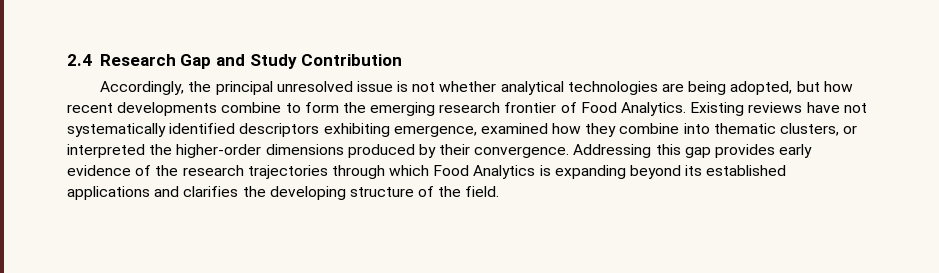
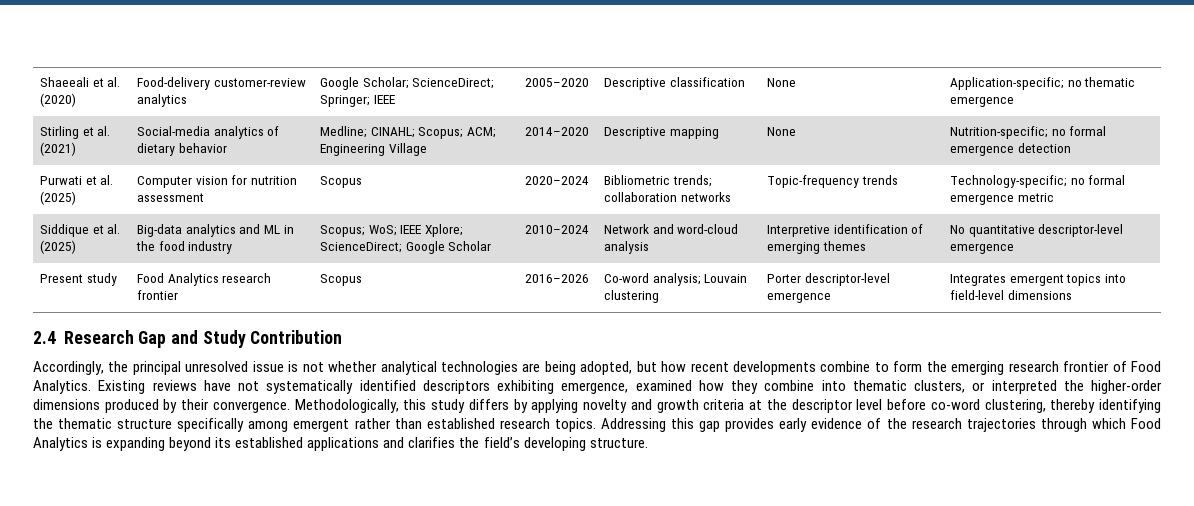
+ Shaeeali et al. (2020) | Food-delivery customer-review analytics | Google Scholar; ScienceDirect; Springer; IEEE | 2005–2020 | Descriptive classification | None | Application-specific; no thematic emergence
+ Stirling et al. (2021) | Social-media analytics of dietary behavior | Medline; CINAHL; Scopus; ACM; Engineering Village | 2014–2020 | Descriptive mapping | None | Nutrition-specific; no formal emergence detection
+ Purwati et al. (2025) | Computer vision for nutrition assessment | Scopus | 2020–2024 | Bibliometric trends; collaboration networks | Topic-frequency trends | Technology-specific; no formal emergence metric
+ Siddique et al. (2025) | Big-data analytics and ML in the food industry | Scopus; WoS; IEEE Xplore; ScienceDirect; Google Scholar | 2010–2024 | Network and word-cloud analysis | Interpretive identification of emerging themes | No quantitative descriptor-level emergence
+ Present study | Food Analytics research frontier | Scopus | 2016–2026 | Co-word analysis; Louvain clustering | Porter descriptor-level emergence | Integrates emergent topics into field-level dimensions
+ Methodologically, this study differs by applying novelty and growth criteria at the descriptor level before co-word clustering, thereby identifying the thematic structure specifically among emergent rather than established research topics.
- Addressing this gap provides early evidence of the research trajectories through which Food Analytics is expanding beyond its established applications and clarifies the developing structure of the field.
+ Addressing this gap provides early evidence of the research trajectories through which Food Analytics is expanding beyond its established applications and clarifies the field’s developing structure.

